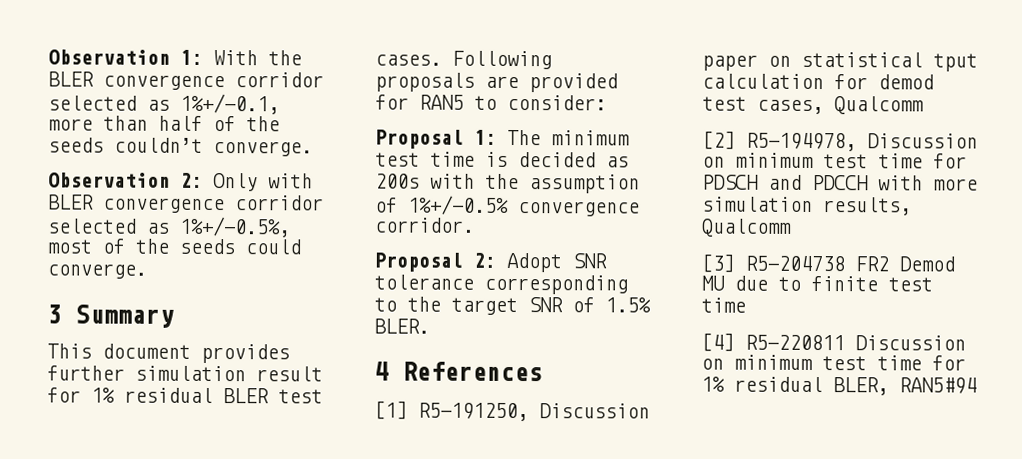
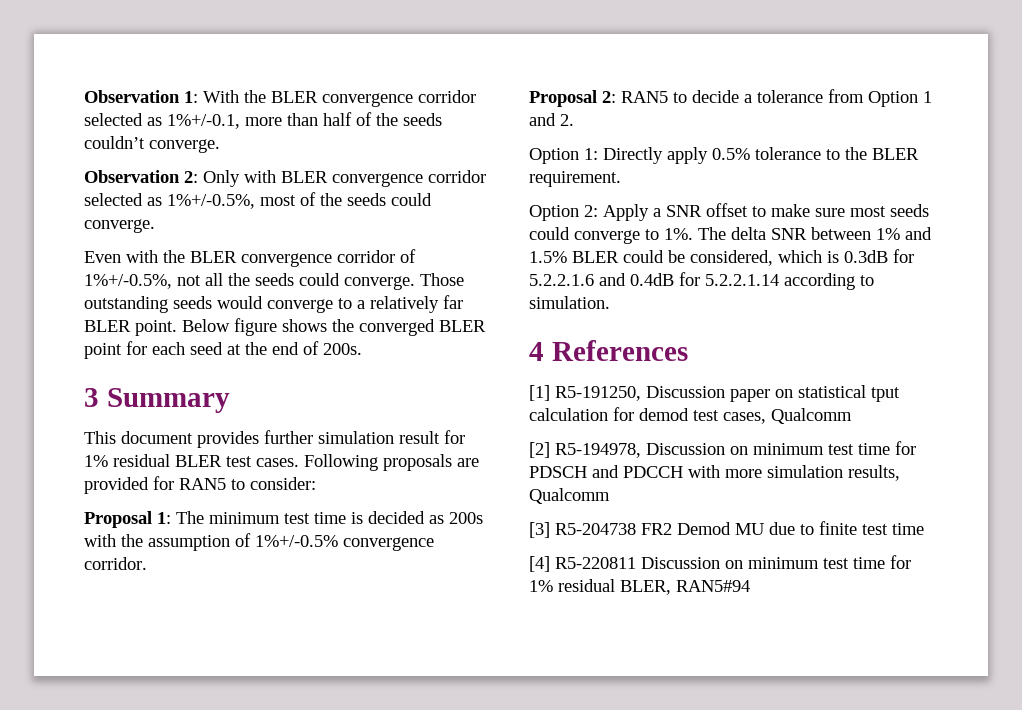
+ Even with the BLER convergence corridor of 1%+/-0.5%, not all the seeds could converge. Those outstanding seeds would converge to a relatively far BLER point. Below figure shows the converged BLER point for each seed at the end of 200s.
- Proposal 2: Adopt SNR tolerance corresponding to the target SNR of 1.5% BLER.
+ Proposal 2: RAN5 to decide a tolerance from Option 1 and 2.
+ Option 1: Directly apply 0.5% tolerance to the BLER requirement.
+ Option 2: Apply a SNR offset to make sure most seeds could converge to 1%. The delta SNR between 1% and 1.5% BLER could be considered, which is 0.3dB for 5.2.2.1.6 and 0.4dB for 5.2.2.1.14 according to simulation.

